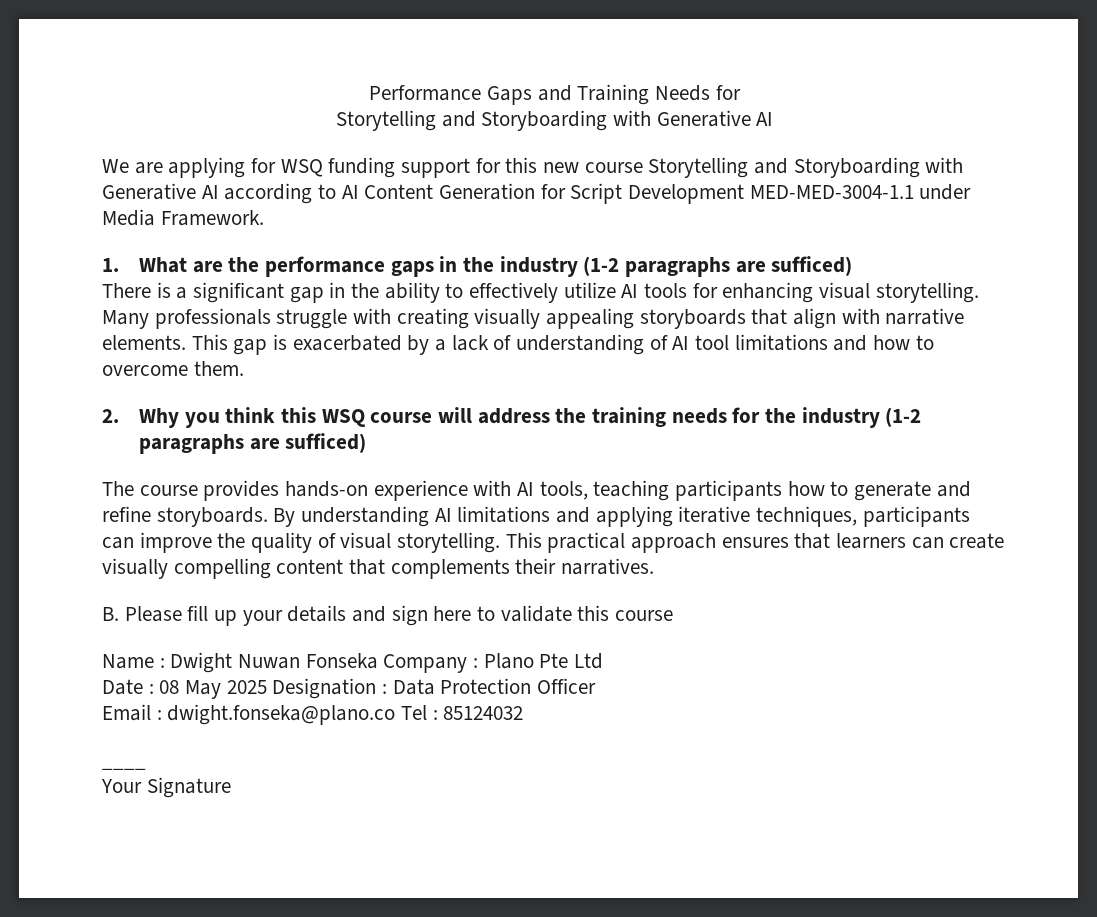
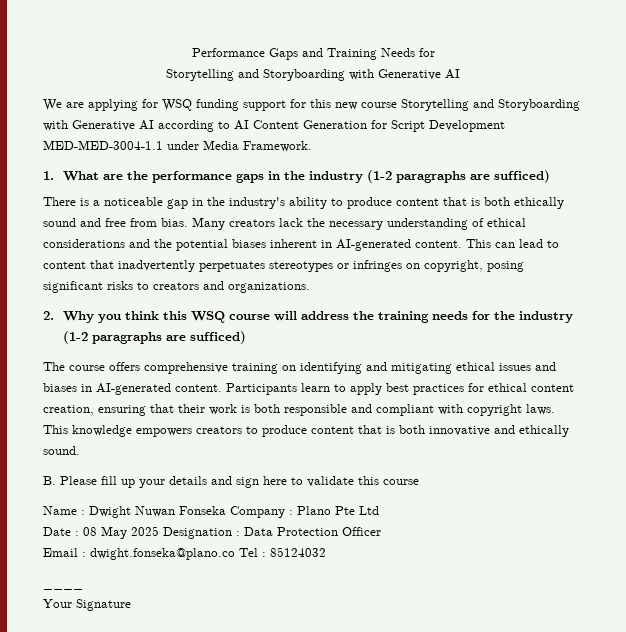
- There is a significant gap in the ability to effectively utilize AI tools for enhancing visual storytelling. Many professionals struggle with creating visually appealing storyboards that align with narrative elements. This gap is exacerbated by a lack of understanding of AI tool limitations and how to overcome them.
+ There is a noticeable gap in the industry's ability to produce content that is both ethically sound and free from bias. Many creators lack the necessary understanding of ethical considerations and the potential biases inherent in AI-generated content. This can lead to content that inadvertently perpetuates stereotypes or infringes on copyright, posing significant risks to creators and organizations.
- The course provides hands-on experience with AI tools, teaching participants how to generate and refine storyboards. By understanding AI limitations and applying iterative techniques, participants can improve the quality of visual storytelling. This practical approach ensures that learners can create visually compelling content that complements their narratives.
+ The course offers comprehensive training on identifying and mitigating ethical issues and biases in AI-generated content. Participants learn to apply best practices for ethical content creation, ensuring that their work is both responsible and compliant with copyright laws. This knowledge empowers creators to produce content that is both innovative and ethically sound.

